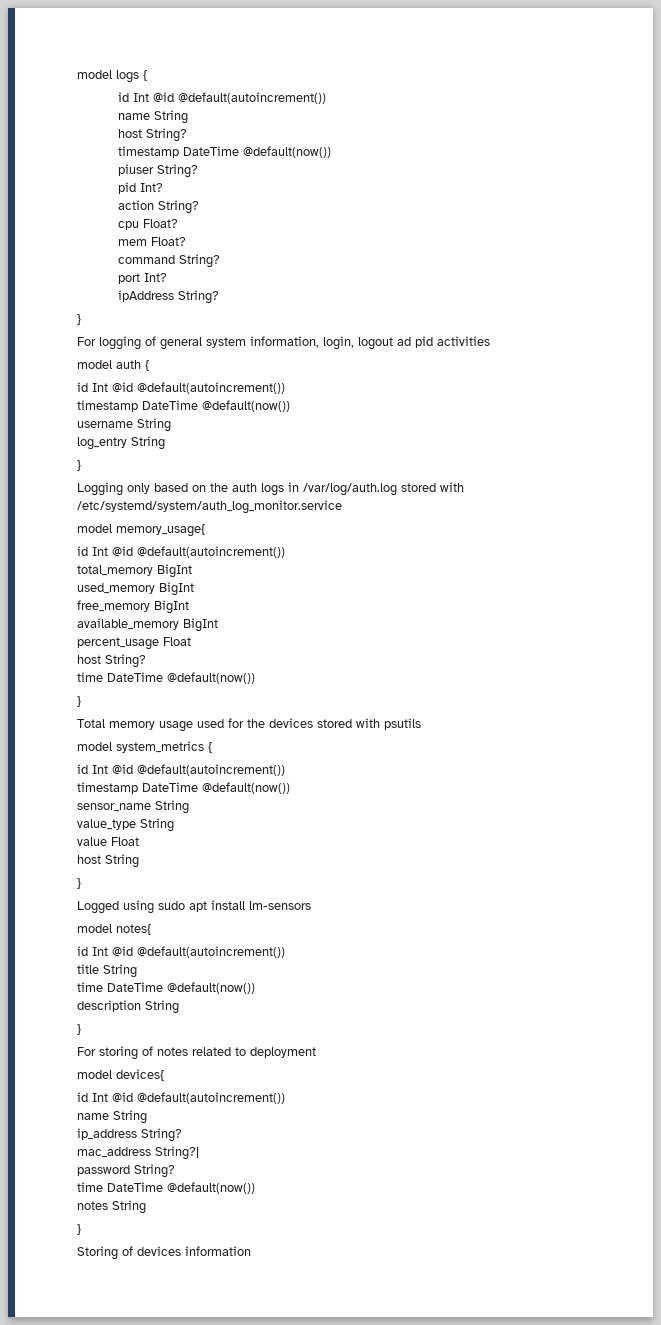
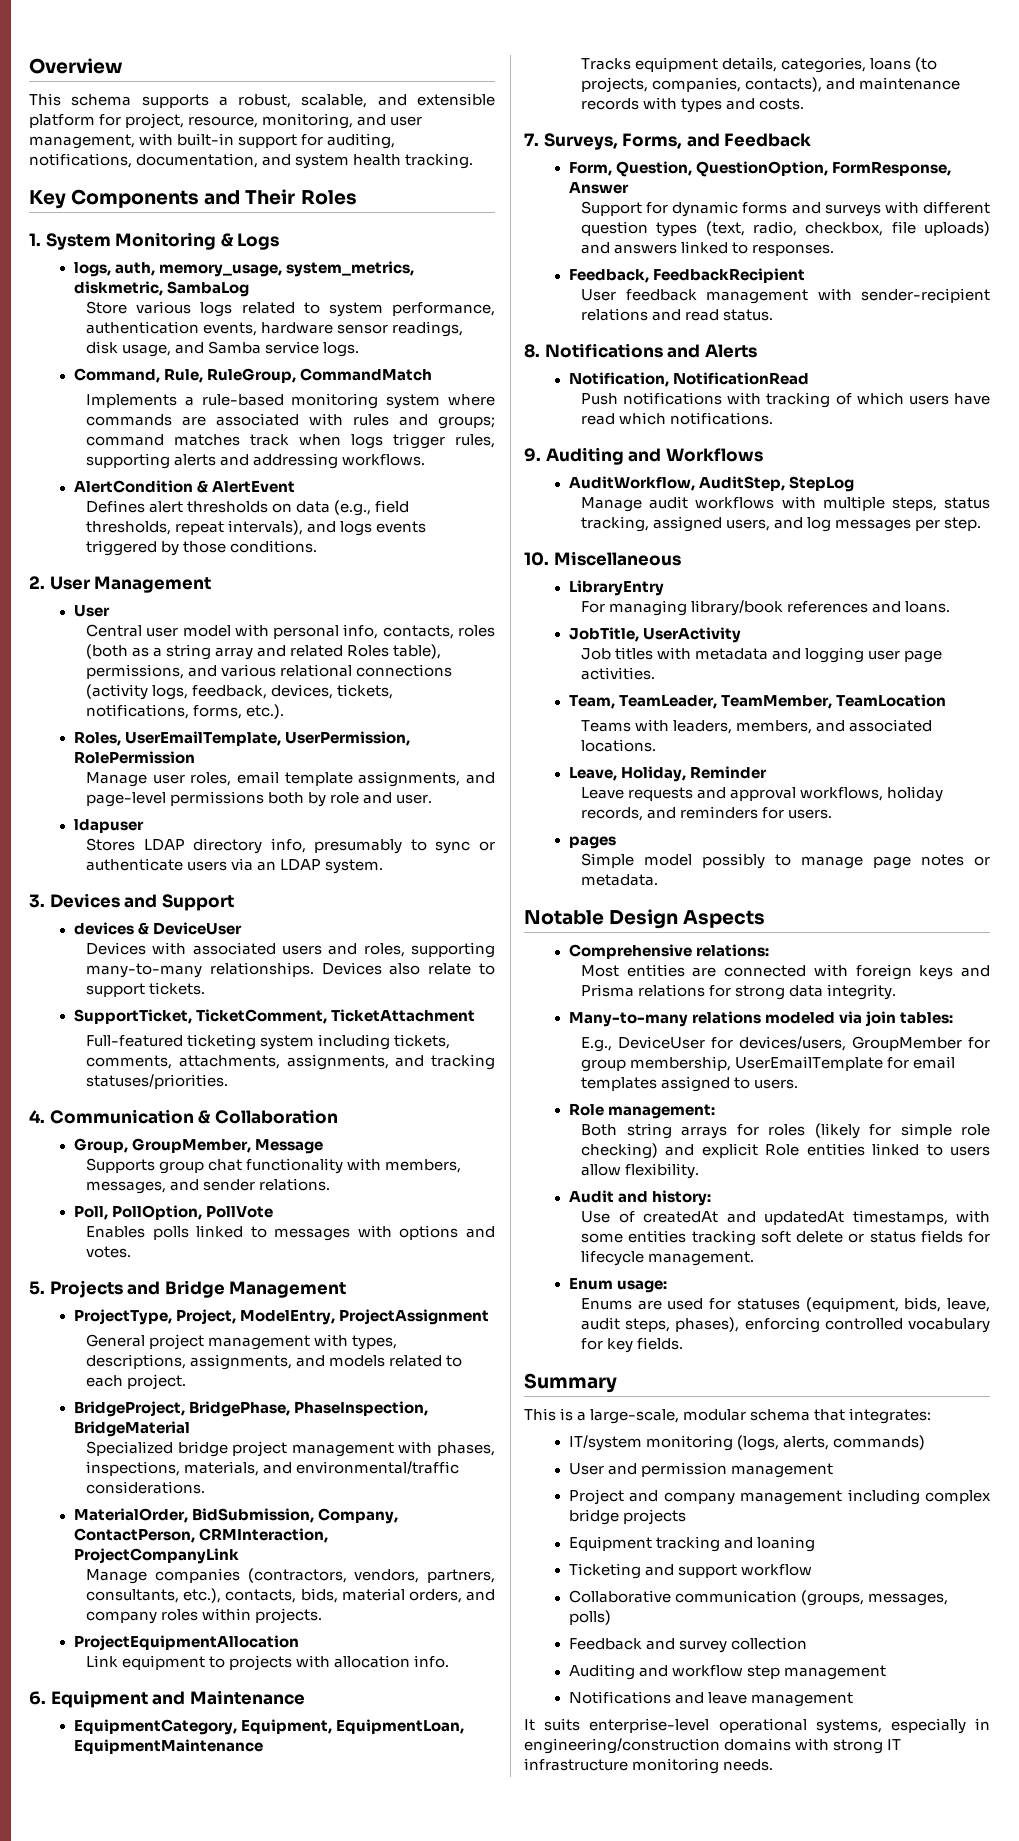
- model logs {
- id Int @id @default(autoincrement())
- name String
- host String?
- timestamp DateTime @default(now())
- piuser String?
- pid Int?
- action String?
- cpu Float?
- mem Float?
- command String?
- port Int?
- ipAddress String?
- }
- For logging of general system information, login, logout ad pid activities
- model auth {
- id Int @id @default(autoincrement())
- timestamp DateTime @default(now())
- username String
- log_entry String
- }
- Logging only based on the auth logs in /var/log/auth.log stored with /etc/systemd/system/auth_log_monitor.service
- model memory_usage{
- id Int @id @default(autoincrement())
- total_memory BigInt
- used_memory BigInt
- free_memory BigInt
- available_memory BigInt
- percent_usage Float
- host String?
- time DateTime @default(now())
- }
- Total memory usage used for the devices stored with psutils
- model system_metrics {
- id Int @id @default(autoincrement())
- timestamp DateTime @default(now())
- sensor_name String
- value_type String
- value Float
- host String
- }
- Logged using sudo apt install lm-sensors
- model notes{
- id Int @id @default(autoincrement())
- title String
- time DateTime @default(now())
- description String
- }
- For storing of notes related to deployment
- model devices{
- id Int @id @default(autoincrement())
- name String
- ip_address String?
- mac_address String?|
- password String?
- time DateTime @default(now())
- notes String
- }
- Storing of devices information
+ Overview
+ This schema supports a robust, scalable, and extensible platform for project, resource, monitoring, and user management, with built-in support for auditing, notifications, documentation, and system health tracking.
+ Key Components and Their Roles
+ 1. System Monitoring & Logs
+ logs, auth, memory_usage, system_metrics, diskmetric, SambaLog
+ Store various logs related to system performance, authentication events, hardware sensor readings, disk usage, and Samba service logs.
+ Command, Rule, RuleGroup, CommandMatch
+ Implements a rule-based monitoring system where commands are associated with rules and groups; command matches track when logs trigger rules, supporting alerts and addressing workflows.
+ AlertCondition & AlertEvent
+ Defines alert thresholds on data (e.g., field thresholds, repeat intervals), and logs events triggered by those conditions.
+ 2. User Management
+ User
+ Central user model with personal info, contacts, roles (both as a string array and related Roles table), permissions, and various relational connections (activity logs, feedback, devices, tickets, notifications, forms, etc.).
+ Roles, UserEmailTemplate, UserPermission, RolePermission
+ Manage user roles, email template assignments, and page-level permissions both by role and user.
+ ldapuser
+ Stores LDAP directory info, presumably to sync or authenticate users via an LDAP system.
+ 3. Devices and Support
+ devices & DeviceUser
+ Devices with associated users and roles, supporting many-to-many relationships. Devices also relate to support tickets.
+ SupportTicket, TicketComment, TicketAttachment
+ Full-featured ticketing system including tickets, comments, attachments, assignments, and tracking statuses/priorities.
+ 4. Communication & Collaboration
+ Group, GroupMember, Message
+ Supports group chat functionality with members, messages, and sender relations.
+ Poll, PollOption, PollVote
+ Enables polls linked to messages with options and votes.
+ 5. Projects and Bridge Management
+ ProjectType, Project, ModelEntry, ProjectAssignment
+ General project management with types, descriptions, assignments, and models related to each project.
+ BridgeProject, BridgePhase, PhaseInspection, BridgeMaterial
+ Specialized bridge project management with phases, inspections, materials, and environmental/traffic considerations.
+ MaterialOrder, BidSubmission, Company, ContactPerson, CRMInteraction, ProjectCompanyLink
+ Manage companies (contractors, vendors, partners, consultants, etc.), contacts, bids, material orders, and company roles within projects.
+ ProjectEquipmentAllocation
+ Link equipment to projects with allocation info.
+ 6. Equipment and Maintenance
+ EquipmentCategory, Equipment, EquipmentLoan, EquipmentMaintenance
+ Tracks equipment details, categories, loans (to projects, companies, contacts), and maintenance records with types and costs.
+ 7. Surveys, Forms, and Feedback
+ Form, Question, QuestionOption, FormResponse, Answer
+ Support for dynamic forms and surveys with different question types (text, radio, checkbox, file uploads) and answers linked to responses.
+ Feedback, FeedbackRecipient
+ User feedback management with sender-recipient relations and read status.
+ 8. Notifications and Alerts
+ Notification, NotificationRead
+ Push notifications with tracking of which users have read which notifications.
+ 9. Auditing and Workflows
+ AuditWorkflow, AuditStep, StepLog
+ Manage audit workflows with multiple steps, status tracking, assigned users, and log messages per step.
+ 10. Miscellaneous
+ LibraryEntry
+ For managing library/book references and loans.
+ JobTitle, UserActivity
+ Job titles with metadata and logging user page activities.
+ Team, TeamLeader, TeamMember, TeamLocation
+ Teams with leaders, members, and associated locations.
+ Leave, Holiday, Reminder
+ Leave requests and approval workflows, holiday records, and reminders for users.
+ pages
+ Simple model possibly to manage page notes or metadata.
+ Notable Design Aspects
+ Comprehensive relations:
+ Most entities are connected with foreign keys and Prisma relations for strong data integrity.
+ Many-to-many relations modeled via join tables:
+ E.g., DeviceUser for devices/users, GroupMember for group membership, UserEmailTemplate for email templates assigned to users.
+ Role management:
+ Both string arrays for roles (likely for simple role checking) and explicit Role entities linked to users allow flexibility.
+ Audit and history:
+ Use of createdAt and updatedAt timestamps, with some entities tracking soft delete or status fields for lifecycle management.
+ Enum usage:
+ Enums are used for statuses (equipment, bids, leave, audit steps, phases), enforcing controlled vocabulary for key fields.
+ Summary
+ This is a large-scale, modular schema that integrates:
+ IT/system monitoring (logs, alerts, commands)
+ User and permission management
+ Project and company management including complex bridge projects
+ Equipment tracking and loaning
+ Ticketing and support workflow
+ Collaborative communication (groups, messages, polls)
+ Feedback and survey collection
+ Auditing and workflow step management
+ Notifications and leave management
+ It suits enterprise-level operational systems, especially in engineering/construction domains with strong IT infrastructure monitoring needs.

